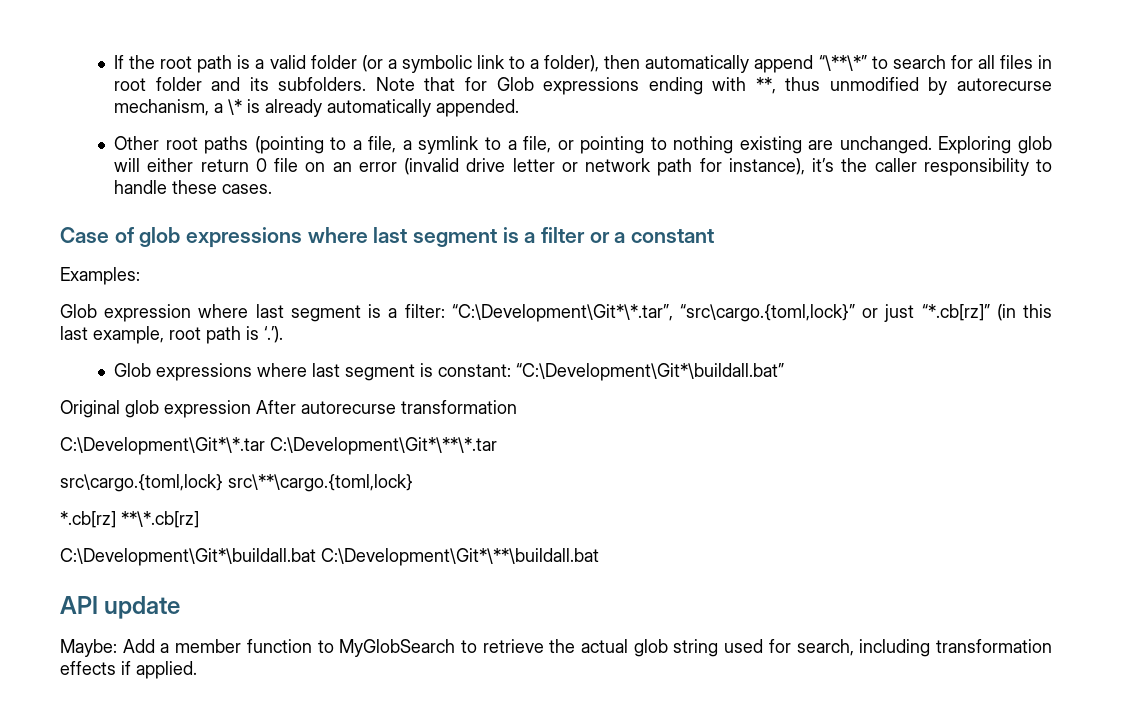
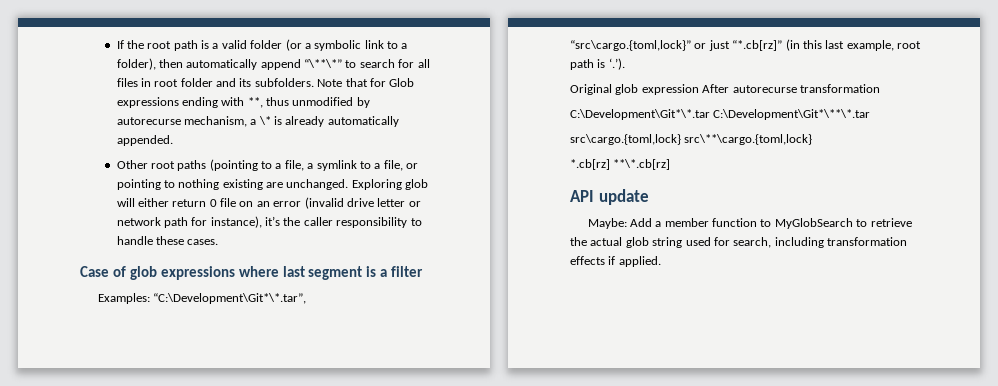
- Case of glob expressions where last segment is a filter or a constant
- Examples:
- Glob expression where last segment is a filter: “C:\Development\Git*\*.tar”, “src\cargo.{toml,lock}” or just “*.cb[rz]” (in this last example, root path is ‘.’).
+ Case of glob expressions where last segment is a filter
+ Examples: “C:\Development\Git*\*.tar”, “src\cargo.{toml,lock}” or just “*.cb[rz]” (in this last example, root path is ‘.’).
- Glob expressions where last segment is constant: “C:\Development\Git*\buildall.bat”
- C:\Development\Git*\buildall.bat C:\Development\Git*\**\buildall.bat

